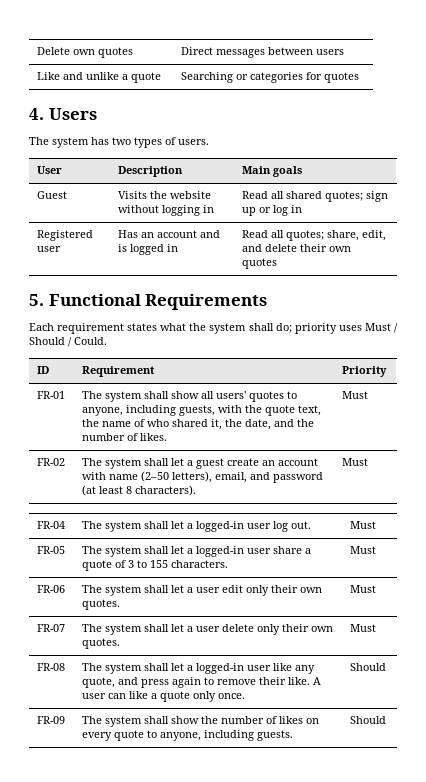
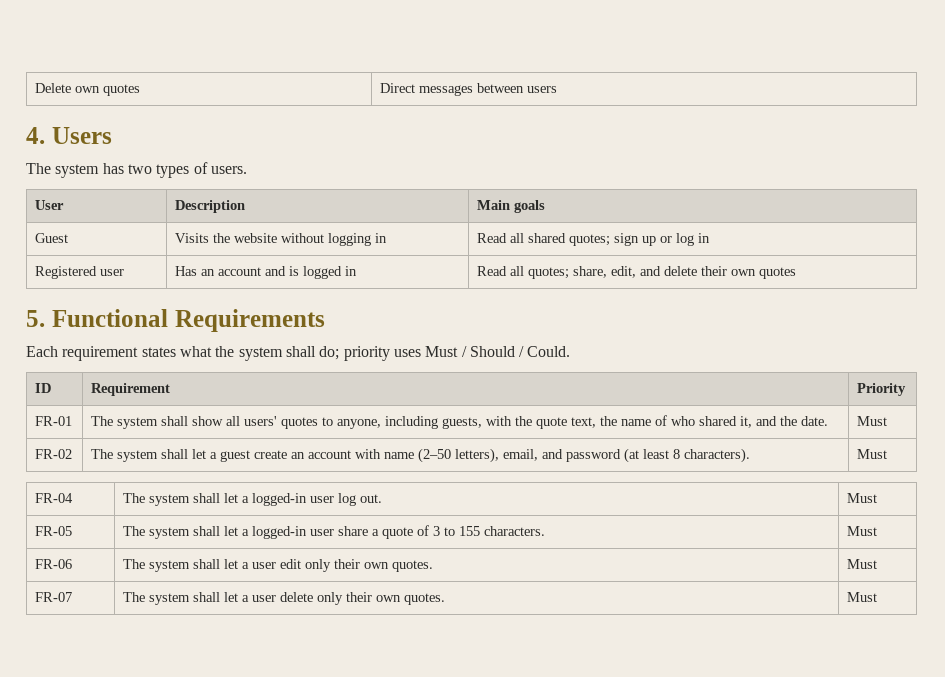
- Like and unlike a quote | Searching or categories for quotes
- FR-01 | The system shall show all users' quotes to anyone, including guests, with the quote text, the name of who shared it, the date, and the number of likes. | Must
+ FR-01 | The system shall show all users' quotes to anyone, including guests, with the quote text, the name of who shared it, and the date. | Must
- FR-08 | The system shall let a logged-in user like any quote, and press again to remove their like. A user can like a quote only once. | Should
- FR-09 | The system shall show the number of likes on every quote to anyone, including guests. | Should

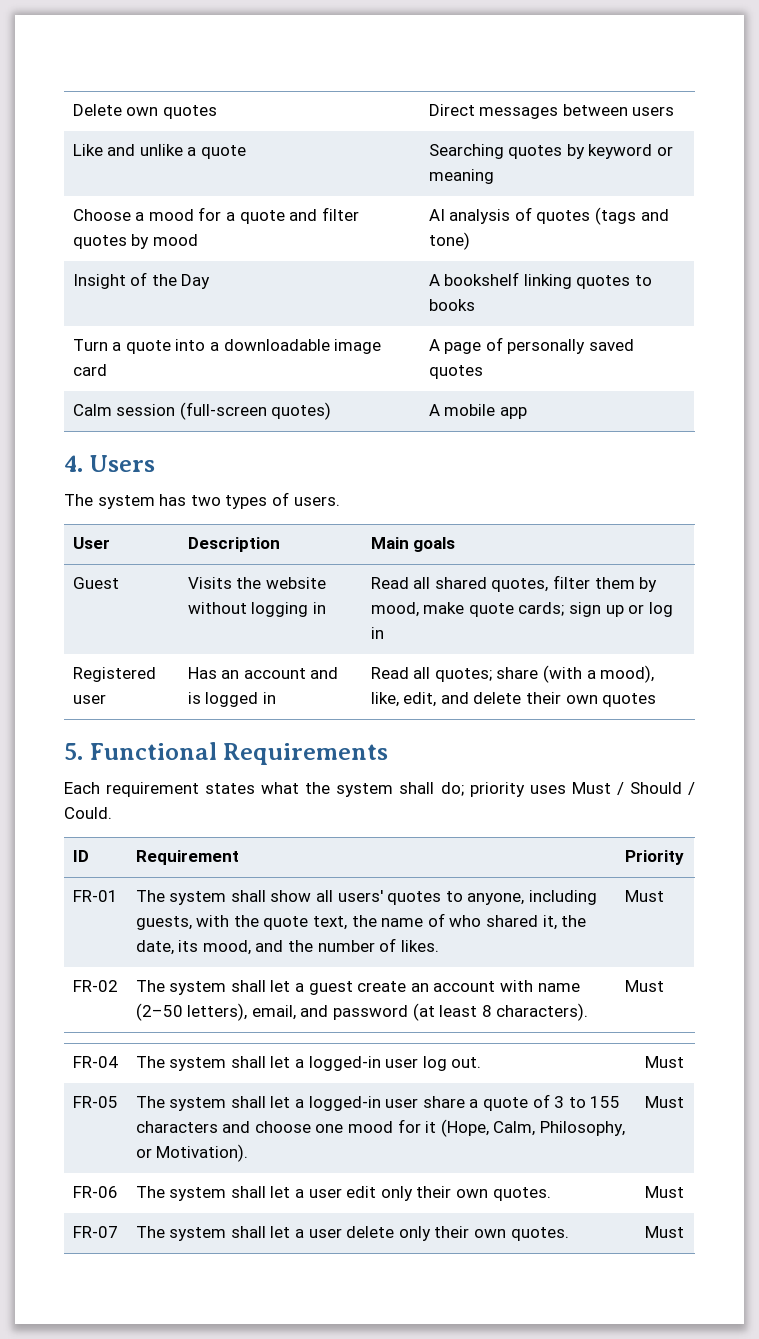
+ Like and unlike a quote | Searching quotes by keyword or meaning
+ Choose a mood for a quote and filter quotes by mood | AI analysis of quotes (tags and tone)
+ Insight of the Day | A bookshelf linking quotes to books
+ Turn a quote into a downloadable image card | A page of personally saved quotes
+ Calm session (full-screen quotes) | A mobile app
- Guest | Visits the website without logging in | Read all shared quotes; sign up or log in
+ Guest | Visits the website without logging in | Read all shared quotes, filter them by mood, make quote cards; sign up or log in
- Registered user | Has an account and is logged in | Read all quotes; share, edit, and delete their own quotes
+ Registered user | Has an account and is logged in | Read all quotes; share (with a mood), like, edit, and delete their own quotes
- FR-01 | The system shall show all users' quotes to anyone, including guests, with the quote text, the name of who shared it, and the date. | Must
+ FR-01 | The system shall show all users' quotes to anyone, including guests, with the quote text, the name of who shared it, the date, its mood, and the number of likes. | Must
- FR-05 | The system shall let a logged-in user share a quote of 3 to 155 characters. | Must
+ FR-05 | The system shall let a logged-in user share a quote of 3 to 155 characters and choose one mood for it (Hope, Calm, Philosophy, or Motivation). | Must

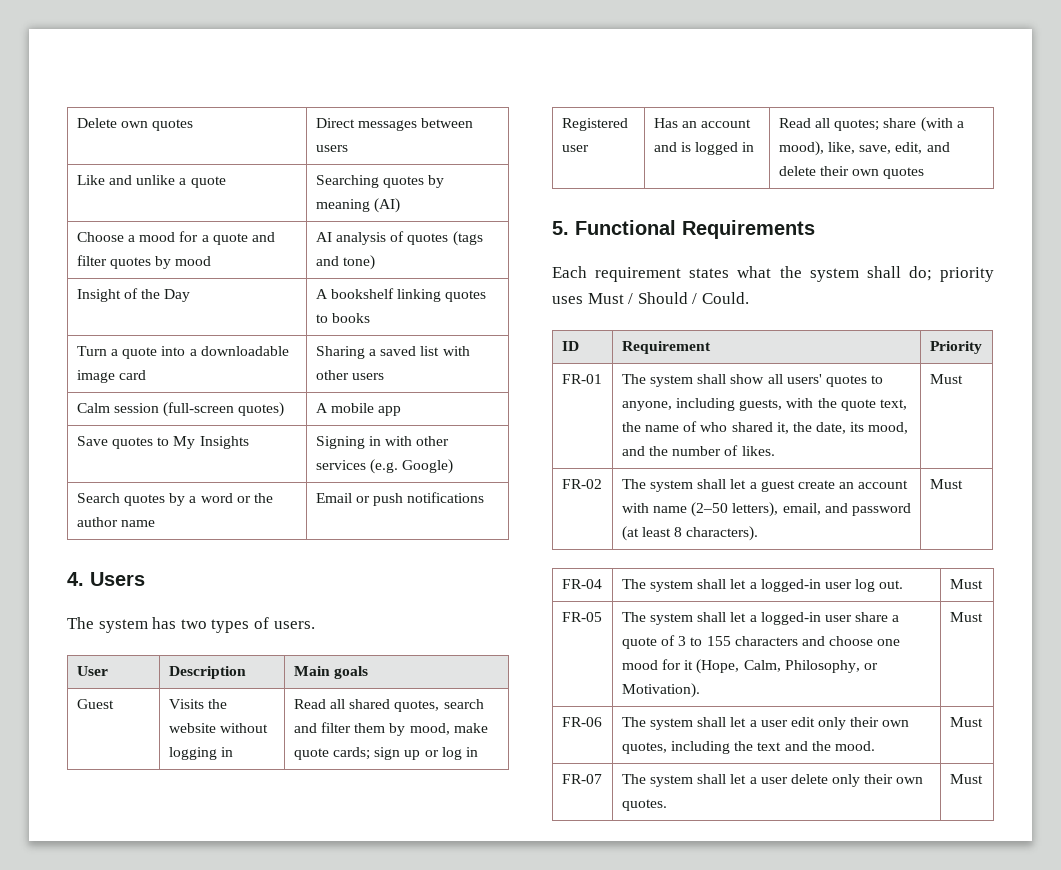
- Like and unlike a quote | Searching quotes by keyword or meaning
+ Like and unlike a quote | Searching quotes by meaning (AI)
- Turn a quote into a downloadable image card | A page of personally saved quotes
+ Turn a quote into a downloadable image card | Sharing a saved list with other users
+ Save quotes to My Insights | Signing in with other services (e.g. Google)
+ Search quotes by a word or the author name | Email or push notifications
- Guest | Visits the website without logging in | Read all shared quotes, filter them by mood, make quote cards; sign up or log in
+ Guest | Visits the website without logging in | Read all shared quotes, search and filter them by mood, make quote cards; sign up or log in
- Registered user | Has an account and is logged in | Read all quotes; share (with a mood), like, edit, and delete their own quotes
+ Registered user | Has an account and is logged in | Read all quotes; share (with a mood), like, save, edit, and delete their own quotes
- FR-06 | The system shall let a user edit only their own quotes. | Must
+ FR-06 | The system shall let a user edit only their own quotes, including the text and the mood. | Must

